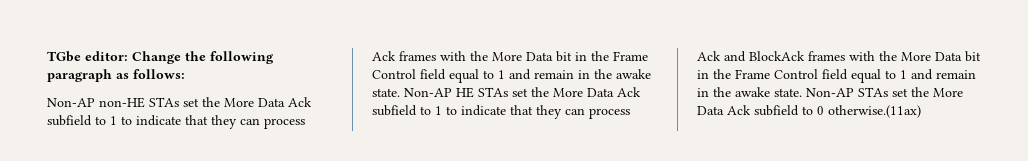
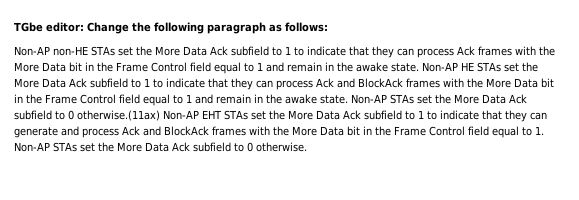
- Non-AP STAs set the More Data Ack subfield to 0 otherwise.(11ax)
+ Non-AP STAs set the More Data Ack subfield to 0 otherwise.(11ax) Non-AP EHT STAs set the More Data Ack subfield to 1 to indicate that they can generate and process Ack and BlockAck frames with the More Data bit in the Frame Control field equal to 1. Non-AP STAs set the More Data Ack subfield to 0 otherwise.

